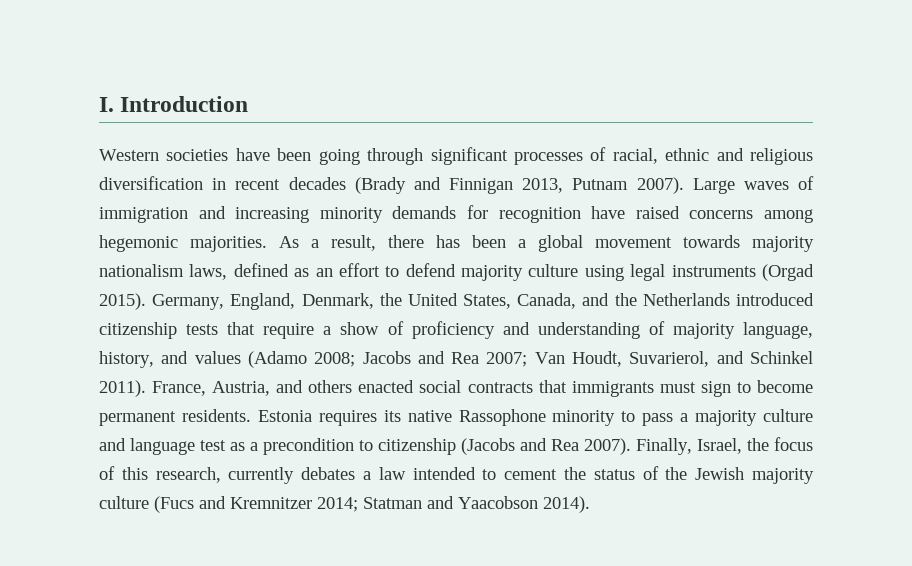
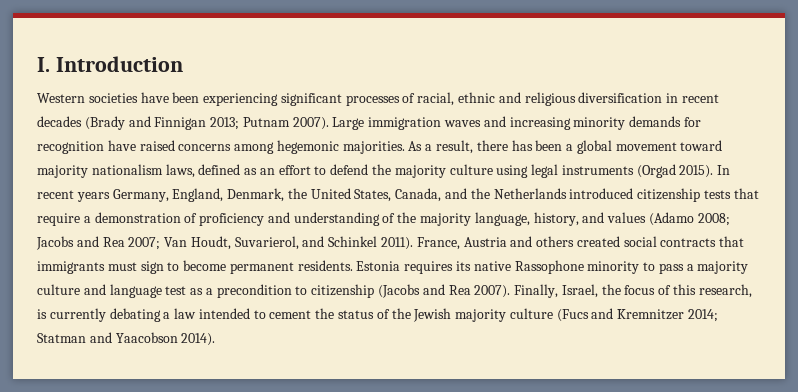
- Western societies have been going through significant processes of racial, ethnic and religious diversification in recent decades (Brady and Finnigan 2013, Putnam 2007).
+ Western societies have been experiencing significant processes of racial, ethnic and religious diversification in recent decades (Brady and Finnigan 2013; Putnam 2007).
- Large waves of immigration and increasing minority demands for recognition have raised concerns among hegemonic majorities.
+ Large immigration waves and increasing minority demands for recognition have raised concerns among hegemonic majorities.
- As a result, there has been a global movement towards majority nationalism laws, defined as an effort to defend majority culture using legal instruments (Orgad 2015).
+ As a result, there has been a global movement toward majority nationalism laws, defined as an effort to defend the majority culture using legal instruments (Orgad 2015).
- Germany, England, Denmark, the United States, Canada, and the Netherlands introduced citizenship tests that require a show of proficiency and understanding of majority language, history, and values (Adamo 2008; Jacobs and Rea 2007; Van Houdt, Suvarierol, and Schinkel 2011).
+ In recent years Germany, England, Denmark, the United States, Canada, and the Netherlands introduced citizenship tests that require a demonstration of proficiency and understanding of the majority language, history, and values (Adamo 2008; Jacobs and Rea 2007; Van Houdt, Suvarierol, and Schinkel 2011).
- France, Austria, and others enacted social contracts that immigrants must sign to become permanent residents.
+ France, Austria and others created social contracts that immigrants must sign to become permanent residents.
- Finally, Israel, the focus of this research, currently debates a law intended to cement the status of the Jewish majority culture (Fucs and Kremnitzer 2014; Statman and Yaacobson 2014).
+ Finally, Israel, the focus of this research, is currently debating a law intended to cement the status of the Jewish majority culture (Fucs and Kremnitzer 2014; Statman and Yaacobson 2014).

